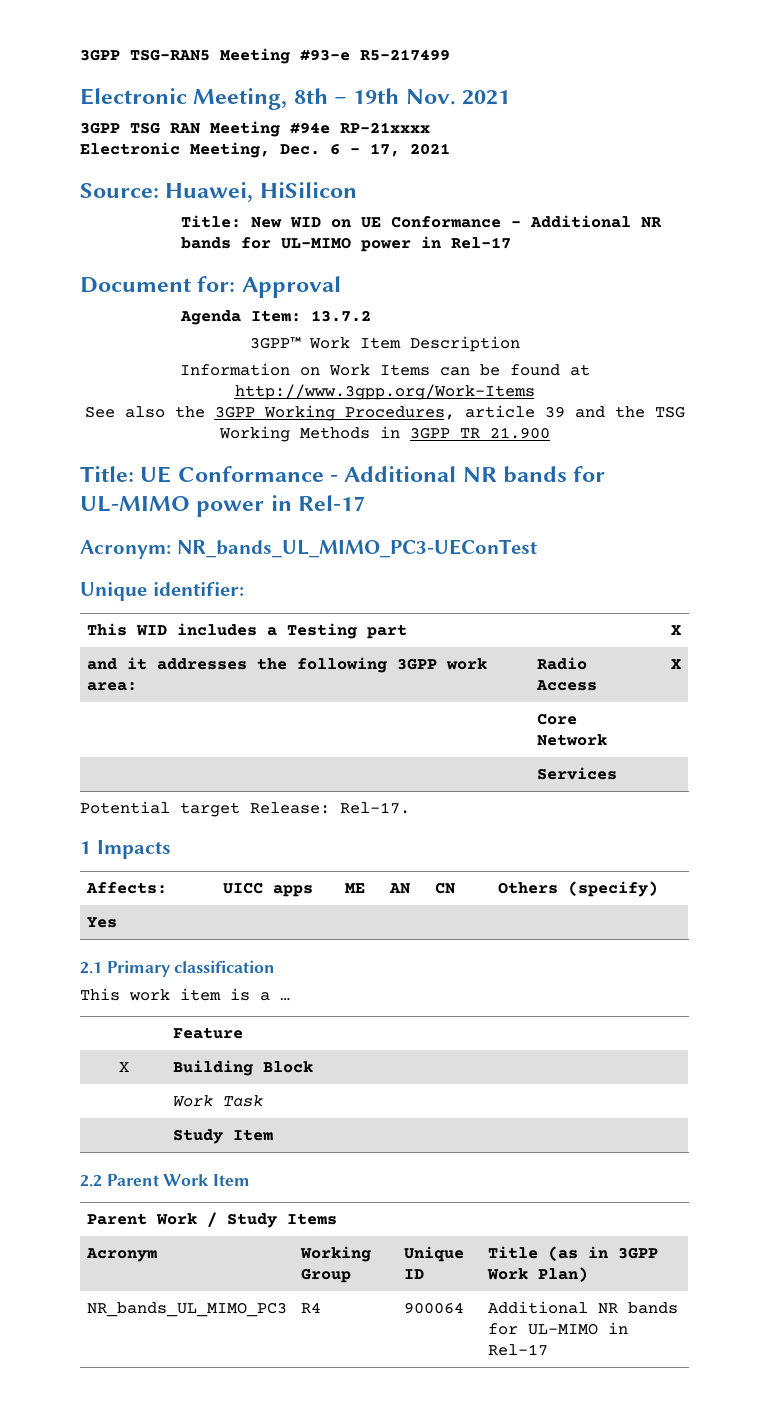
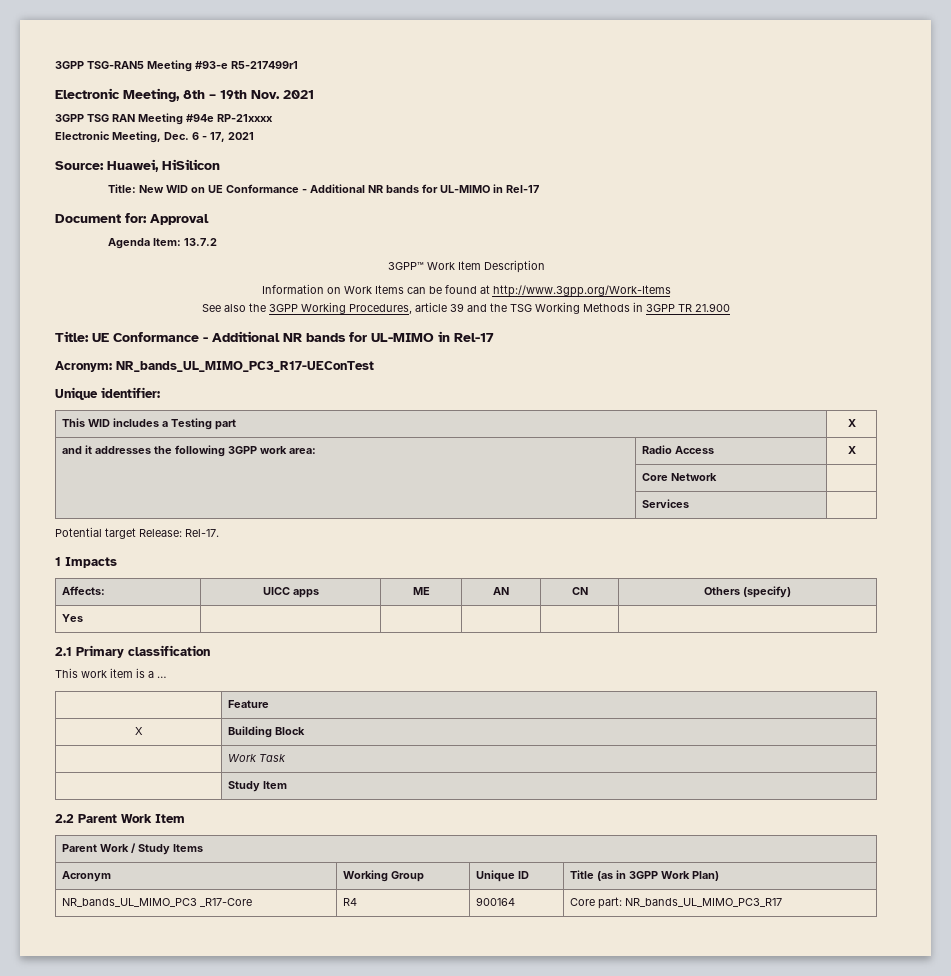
- 3GPP TSG-RAN5 Meeting #93-e R5-217499
+ 3GPP TSG-RAN5 Meeting #93-e R5-217499r1
- Title: New WID on UE Conformance - Additional NR bands for UL-MIMO power in Rel-17
+ Title: New WID on UE Conformance - Additional NR bands for UL-MIMO in Rel-17
- Title: UE Conformance - Additional NR bands for UL-MIMO power in Rel-17
+ Title: UE Conformance - Additional NR bands for UL-MIMO in Rel-17
- Acronym: NR_bands_UL_MIMO_PC3-UEConTest
+ Acronym: NR_bands_UL_MIMO_PC3_R17-UEConTest
- NR_bands_UL_MIMO_PC3 | R4 | 900064 | Additional NR bands for UL-MIMO in Rel-17
+ NR_bands_UL_MIMO_PC3 _R17-Core | R4 | 900164 | Core part: NR_bands_UL_MIMO_PC3_R17

